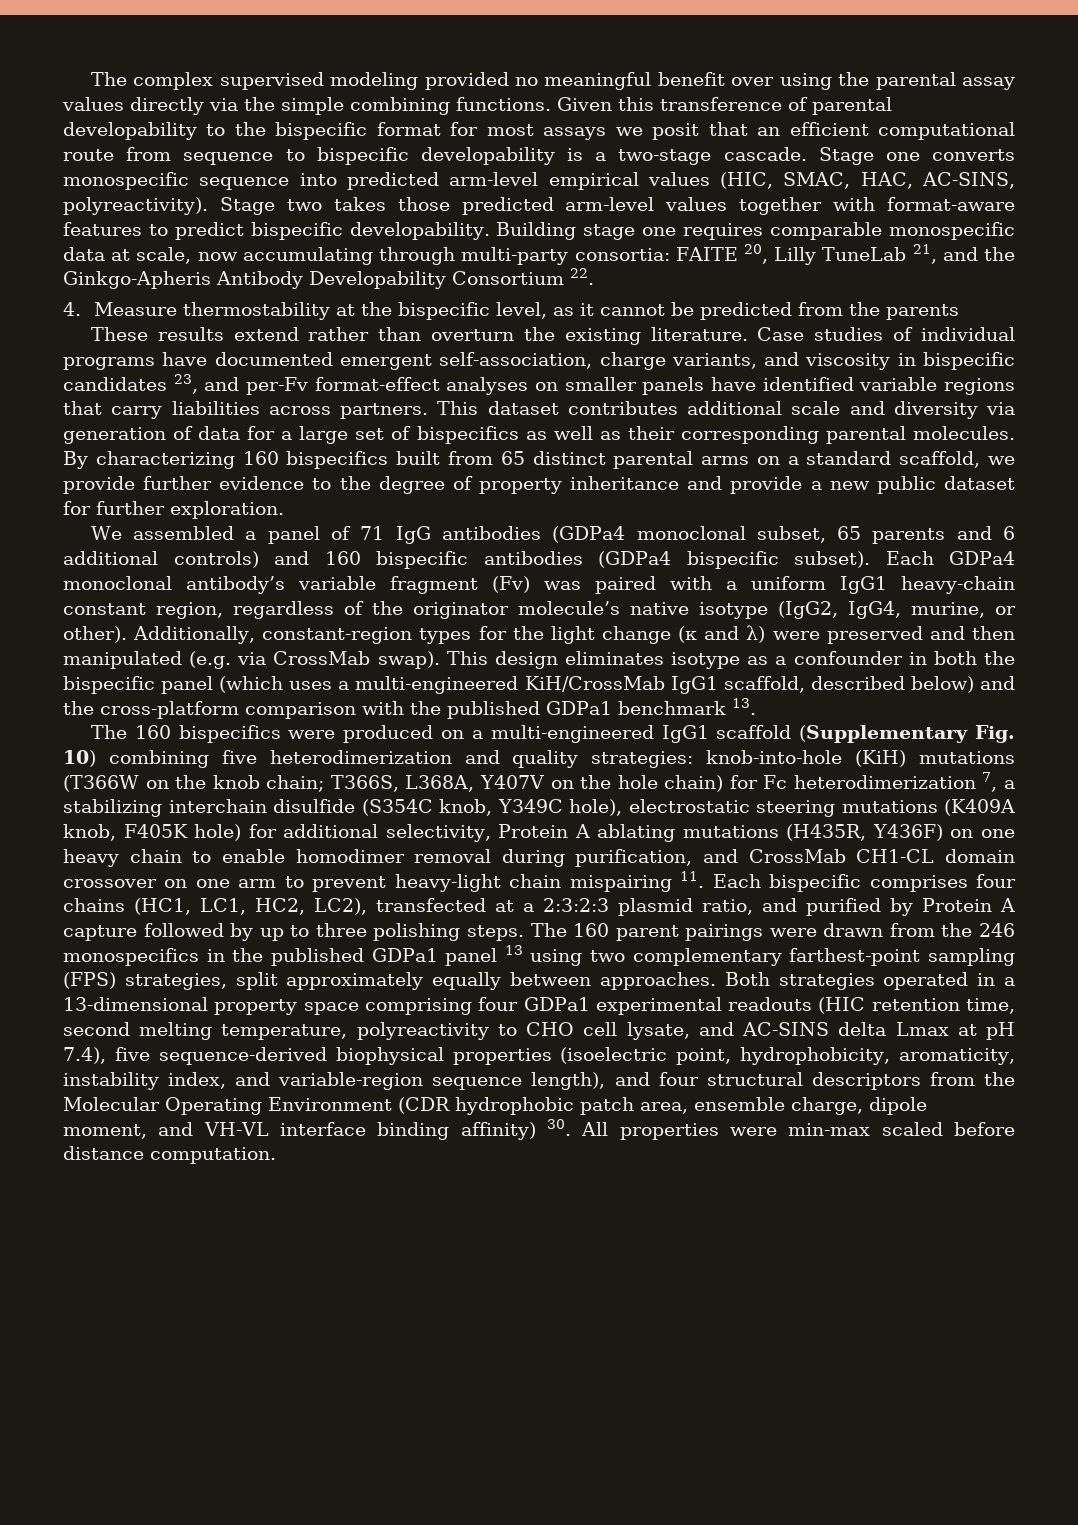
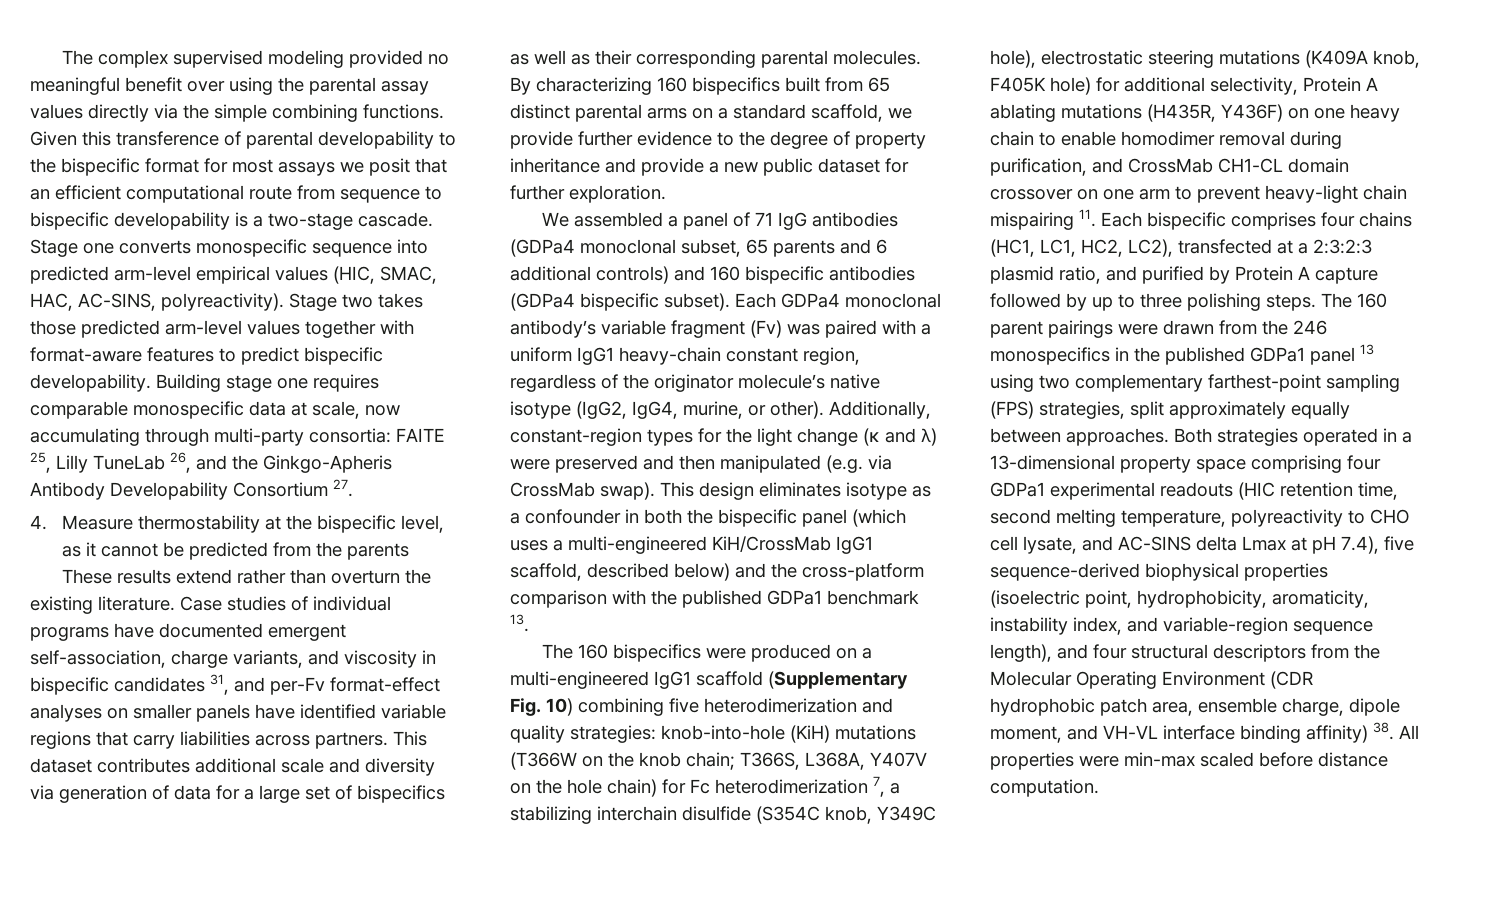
- Building stage one requires comparable monospecific data at scale, now accumulating through multi-party consortia: FAITE 20, Lilly TuneLab 21, and the Ginkgo-Apheris Antibody Developability Consortium 22.
+ Building stage one requires comparable monospecific data at scale, now accumulating through multi-party consortia: FAITE 25, Lilly TuneLab 26, and the Ginkgo-Apheris Antibody Developability Consortium 27.
- Case studies of individual programs have documented emergent self-association, charge variants, and viscosity in bispecific candidates 23, and per-Fv format-effect analyses on smaller panels have identified variable regions that carry liabilities across partners.
+ Case studies of individual programs have documented emergent self-association, charge variants, and viscosity in bispecific candidates 31, and per-Fv format-effect analyses on smaller panels have identified variable regions that carry liabilities across partners.
- Both strategies operated in a 13-dimensional property space comprising four GDPa1 experimental readouts (HIC retention time, second melting temperature, polyreactivity to CHO cell lysate, and AC-SINS delta Lmax at pH 7.4), five sequence-derived biophysical properties (isoelectric point, hydrophobicity, aromaticity, instability index, and variable-region sequence length), and four structural descriptors from the Molecular Operating Environment (CDR hydrophobic patch area, ensemble charge, dipole moment, and VH-VL interface binding affinity) 30. All properties were min-max scaled before distance computation.
+ Both strategies operated in a 13-dimensional property space comprising four GDPa1 experimental readouts (HIC retention time, second melting temperature, polyreactivity to CHO cell lysate, and AC-SINS delta Lmax at pH 7.4), five sequence-derived biophysical properties (isoelectric point, hydrophobicity, aromaticity, instability index, and variable-region sequence length), and four structural descriptors from the Molecular Operating Environment (CDR hydrophobic patch area, ensemble charge, dipole moment, and VH-VL interface binding affinity) 38. All properties were min-max scaled before distance computation.

